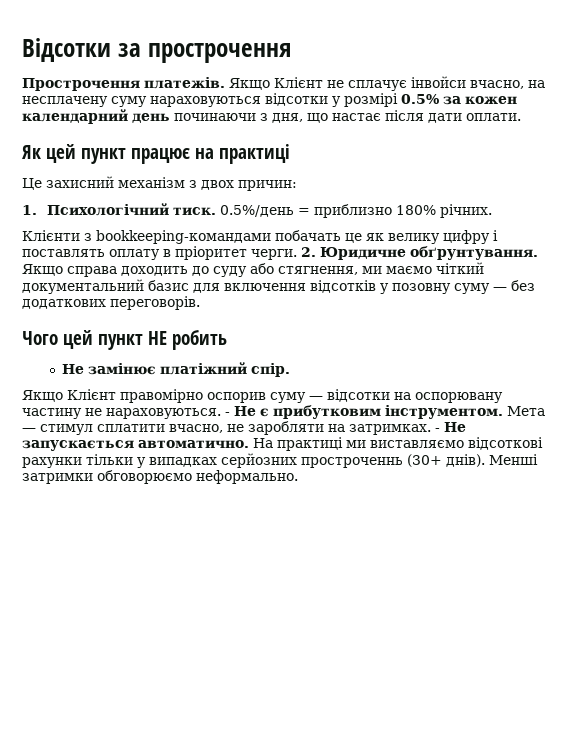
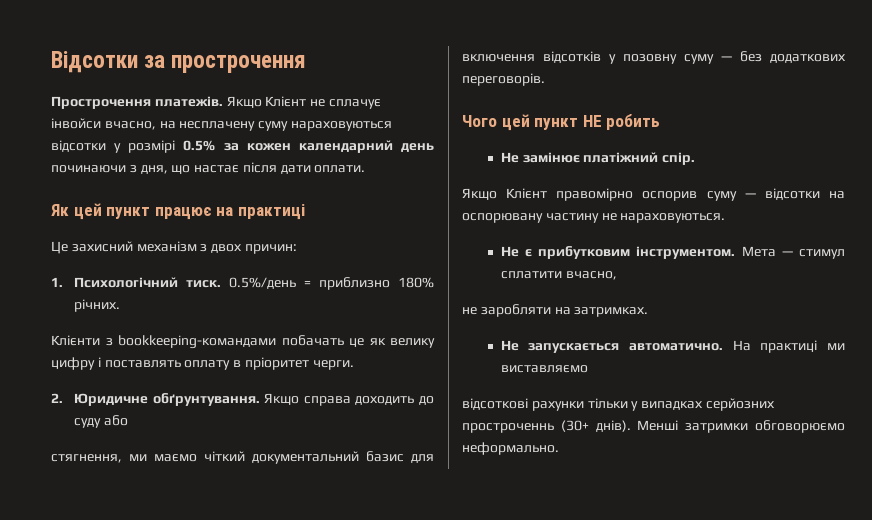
- Клієнти з bookkeeping-командами побачать це як велику цифру і поставлять оплату в пріоритет черги. 2. Юридичне обґрунтування.
+ Клієнти з bookkeeping-командами побачать це як велику цифру і поставлять оплату в пріоритет черги.
+ 2. Юридичне обґрунтування.
- Якщо справа доходить до суду або стягнення, ми маємо чіткий документальний базис для включення відсотків у позовну суму — без додаткових переговорів.
+ Якщо справа доходить до суду або
+ стягнення, ми маємо чіткий документальний базис для включення відсотків у позовну суму — без додаткових переговорів.
- Якщо Клієнт правомірно оспорив суму — відсотки на оспорювану частину не нараховуються. - Не є прибутковим інструментом.
+ Якщо Клієнт правомірно оспорив суму — відсотки на оспорювану частину не нараховуються.
+ Не є прибутковим інструментом.
- Мета — стимул сплатити вчасно, не заробляти на затримках. - Не запускається автоматично.
+ Мета — стимул сплатити вчасно,
+ не заробляти на затримках.
+ Не запускається автоматично.
- На практиці ми виставляємо відсоткові рахунки тільки у випадках серйозних простроченнь (30+ днів).
+ На практиці ми виставляємо
+ відсоткові рахунки тільки у випадках серйозних простроченнь (30+ днів).

